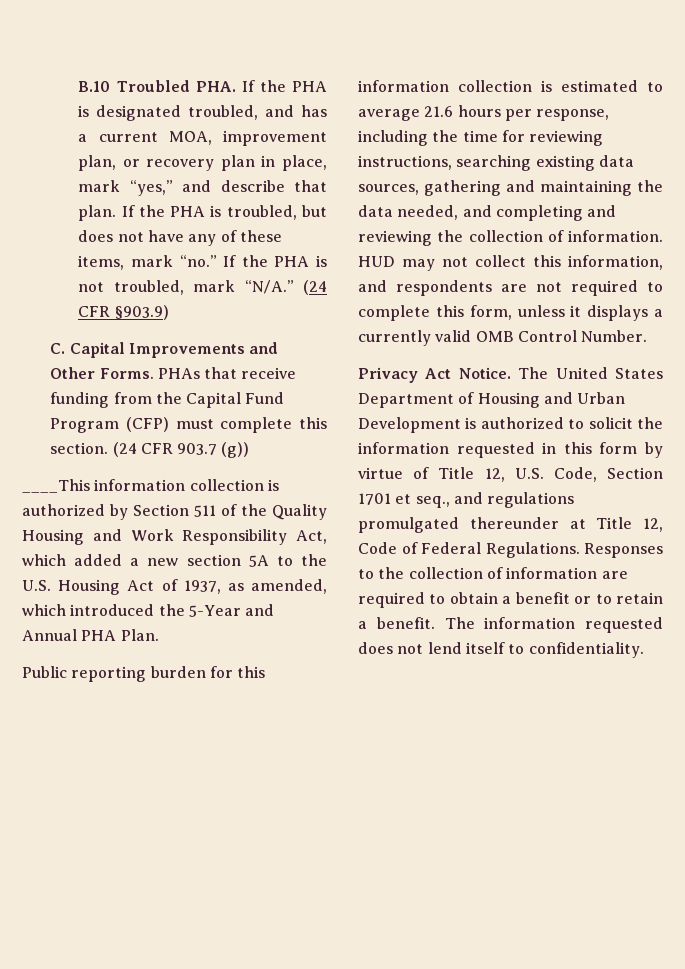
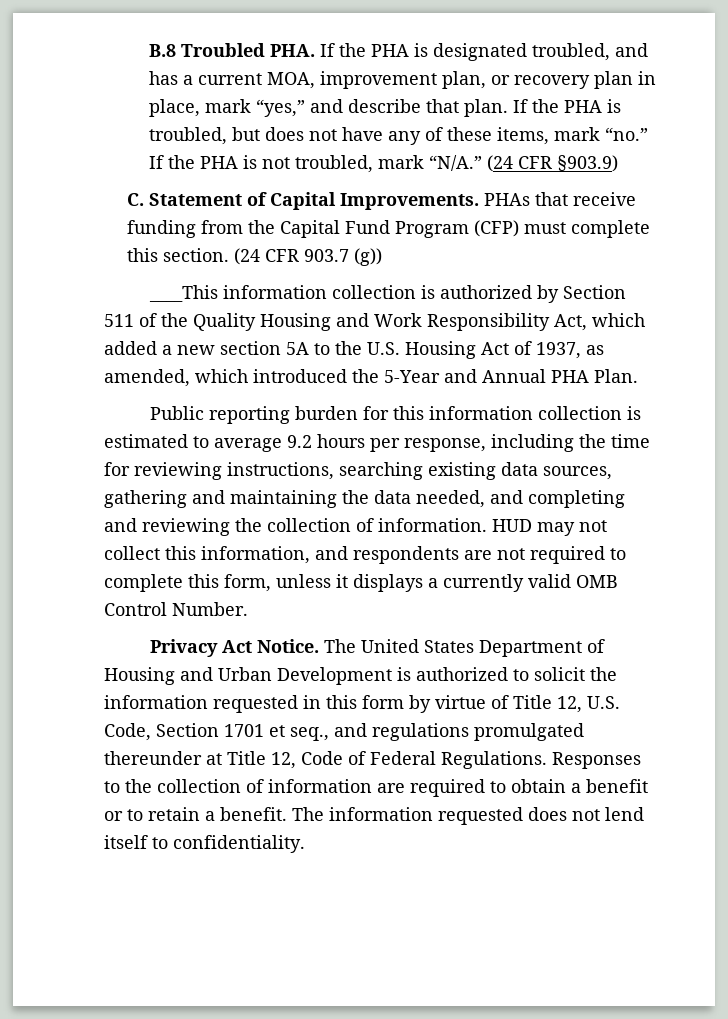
- B.10 Troubled PHA. If the PHA is designated troubled, and has a current MOA, improvement plan, or recovery plan in place, mark “yes,” and describe that plan.
+ B.8 Troubled PHA. If the PHA is designated troubled, and has a current MOA, improvement plan, or recovery plan in place, mark “yes,” and describe that plan.
- C. Capital Improvements and Other Forms.
+ C. Statement of Capital Improvements.
- Public reporting burden for this information collection is estimated to average 21.6 hours per response, including the time for reviewing instructions, searching existing data sources, gathering and maintaining the data needed, and completing and reviewing the collection of information.
+ Public reporting burden for this information collection is estimated to average 9.2 hours per response, including the time for reviewing instructions, searching existing data sources, gathering and maintaining the data needed, and completing and reviewing the collection of information.

